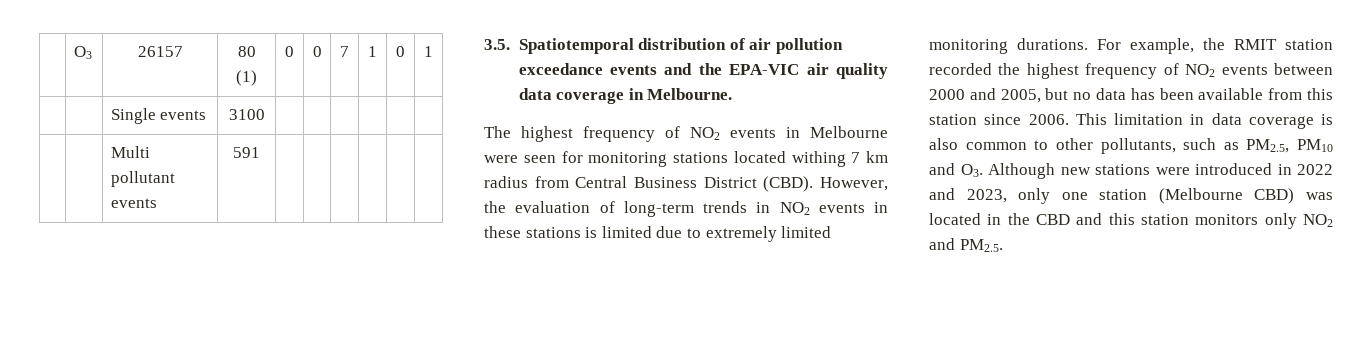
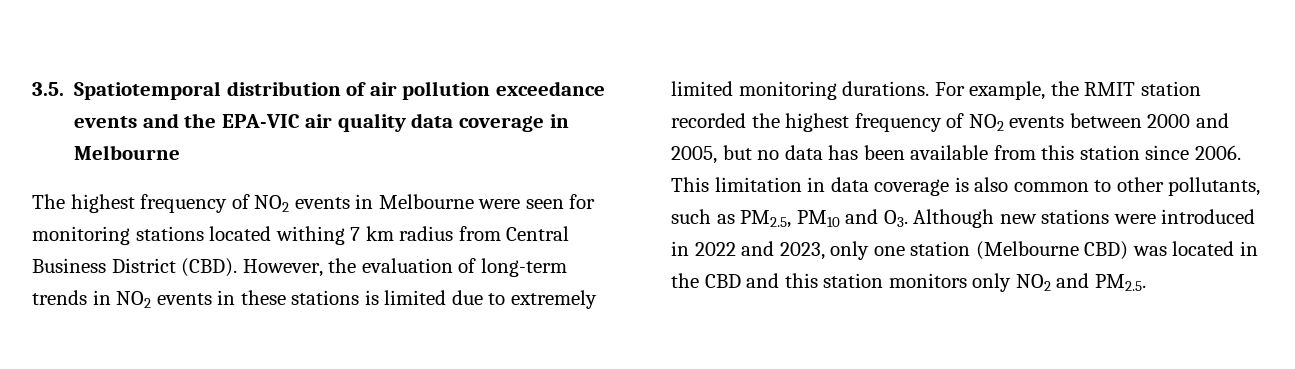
- | O3 | 26157 | 80 (1) | 0 | 0 | 7 | 1 | 0 | 1
- | | Single events | 3100 | | | | | |
- | | Multi pollutant events | 591 | | | | | |
- 3.5. Spatiotemporal distribution of air pollution exceedance events and the EPA-VIC air quality data coverage in Melbourne.
+ 3.5. Spatiotemporal distribution of air pollution exceedance events and the EPA-VIC air quality data coverage in Melbourne

